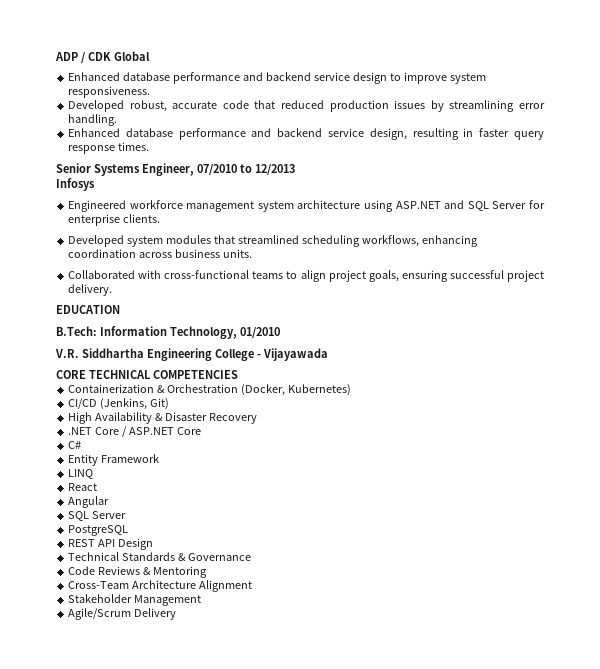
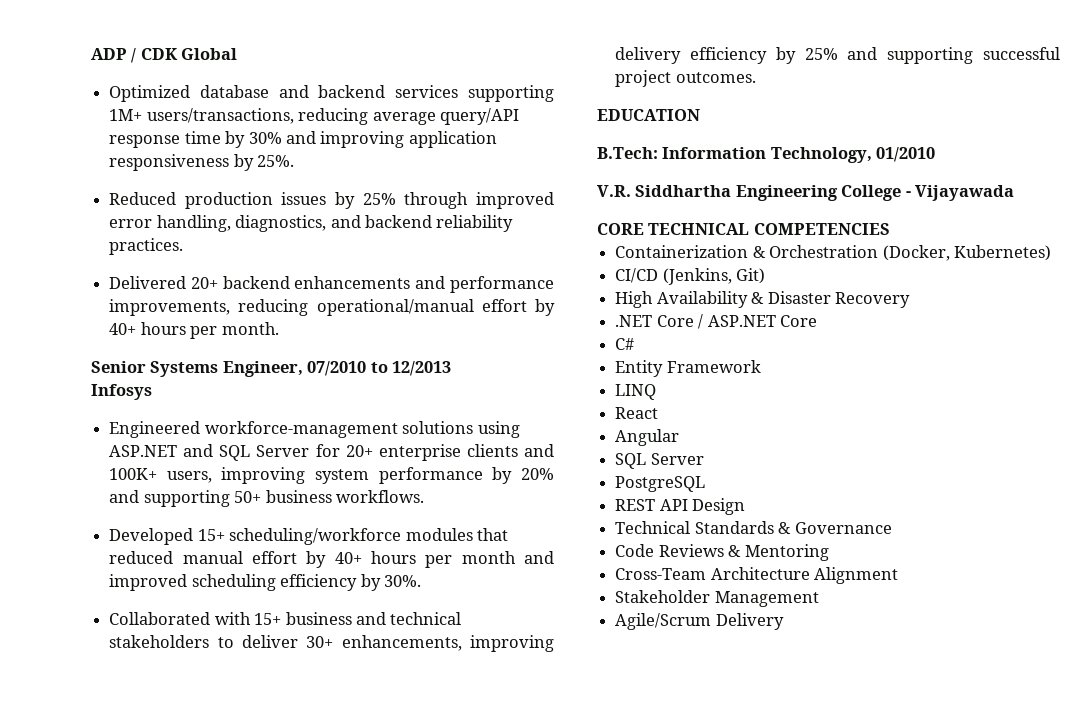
- Enhanced database performance and backend service design to improve system responsiveness.
- Developed robust, accurate code that reduced production issues by streamlining error handling.
- Enhanced database performance and backend service design, resulting in faster query response times.
+ Optimized database and backend services supporting 1M+ users/transactions, reducing average query/API response time by 30% and improving application responsiveness by 25%.
+ Reduced production issues by 25% through improved error handling, diagnostics, and backend reliability practices.
+ Delivered 20+ backend enhancements and performance improvements, reducing operational/manual effort by 40+ hours per month.
- Engineered workforce management system architecture using ASP.NET and SQL Server for enterprise clients.
- Developed system modules that streamlined scheduling workflows, enhancing coordination across business units.
- Collaborated with cross-functional teams to align project goals, ensuring successful project delivery.
+ Engineered workforce-management solutions using ASP.NET and SQL Server for 20+ enterprise clients and 100K+ users, improving system performance by 20% and supporting 50+ business workflows.
+ Developed 15+ scheduling/workforce modules that reduced manual effort by 40+ hours per month and improved scheduling efficiency by 30%.
+ Collaborated with 15+ business and technical stakeholders to deliver 30+ enhancements, improving delivery efficiency by 25% and supporting successful project outcomes.

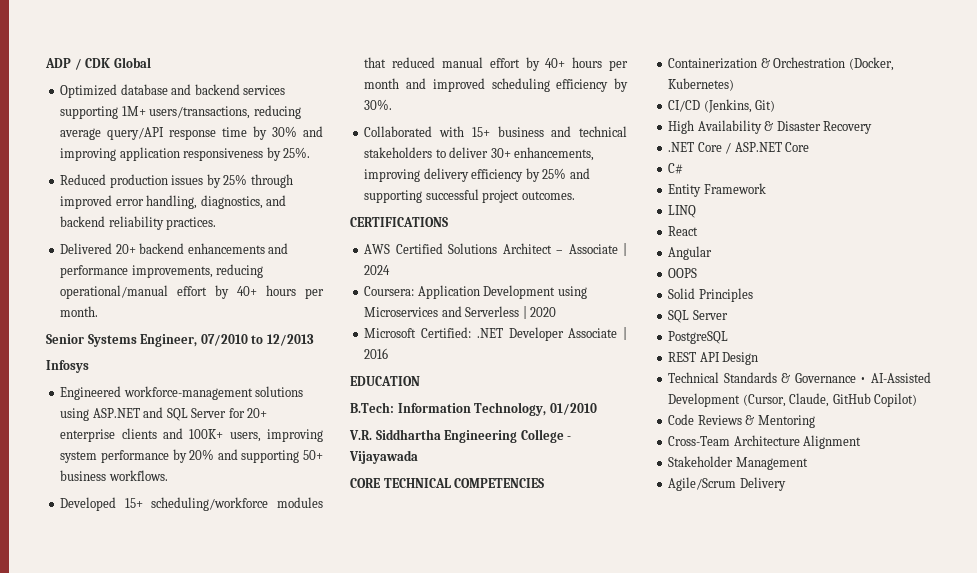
+ CERTIFICATIONS
+ AWS Certified Solutions Architect – Associate | 2024
+ Coursera: Application Development using Microservices and Serverless | 2020
+ Microsoft Certified: .NET Developer Associate | 2016
+ OOPS
+ Solid Principles
- Technical Standards & Governance
+ Technical Standards & Governance • AI-Assisted Development (Cursor, Claude, GitHub Copilot)

